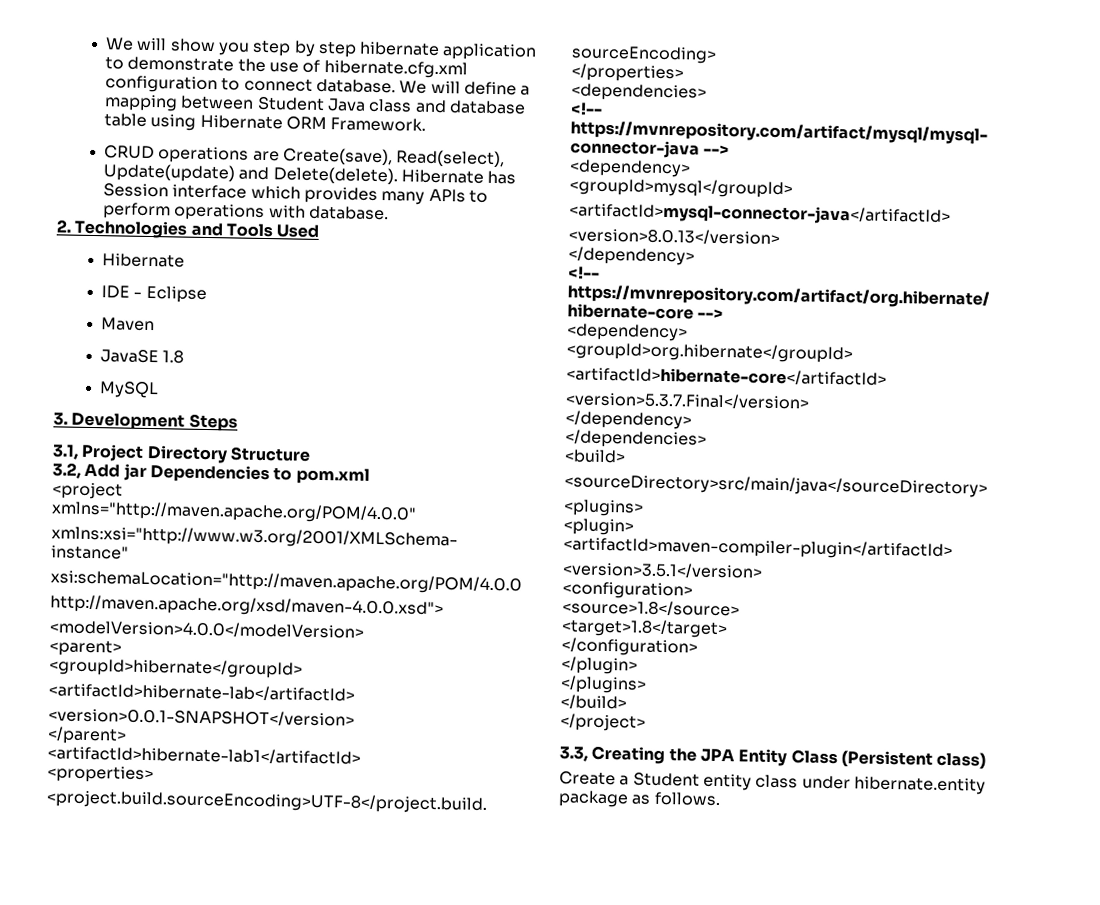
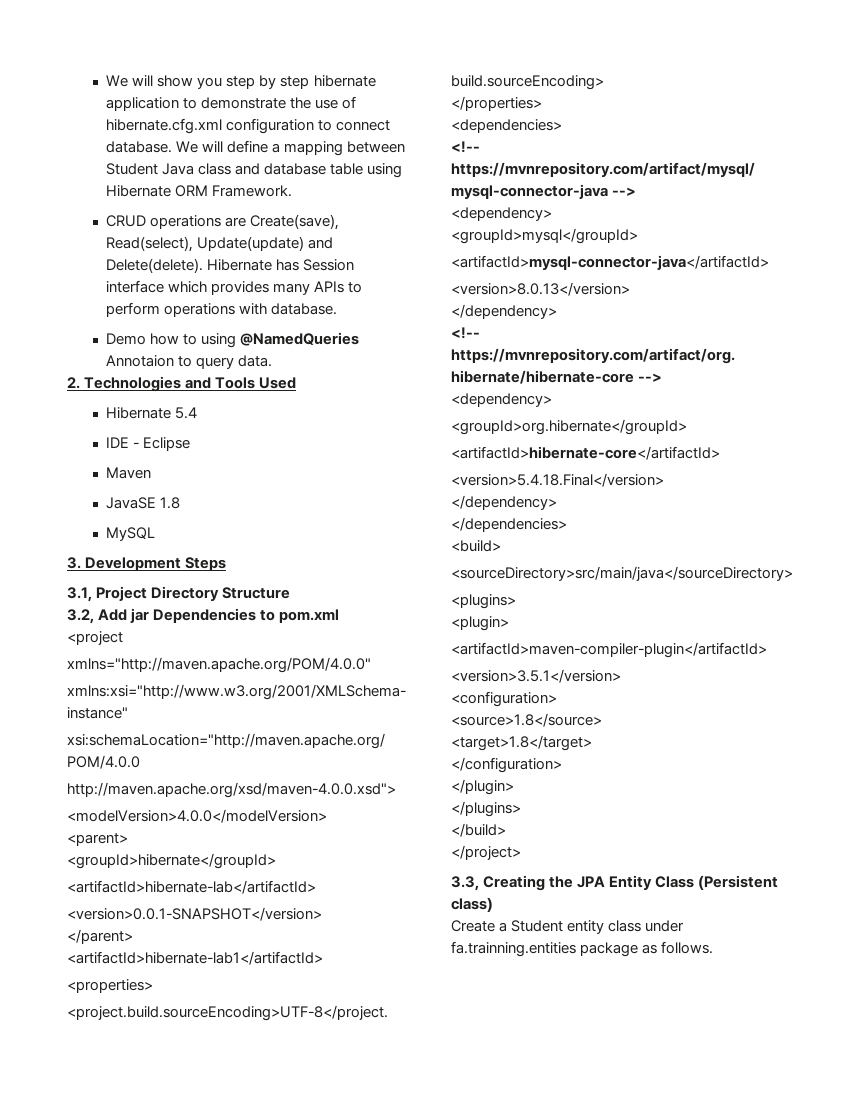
+ Demo how to using @NamedQueries Annotaion to query data.
  2. Technologies and Tools Used
- Hibernate
+ Hibernate 5.4
- <version>5.3.7.Final</version>
+ <version>5.4.18.Final</version>
- Create a Student entity class under hibernate.entity package as follows.
+ Create a Student entity class under fa.trainning.entities package as follows.

